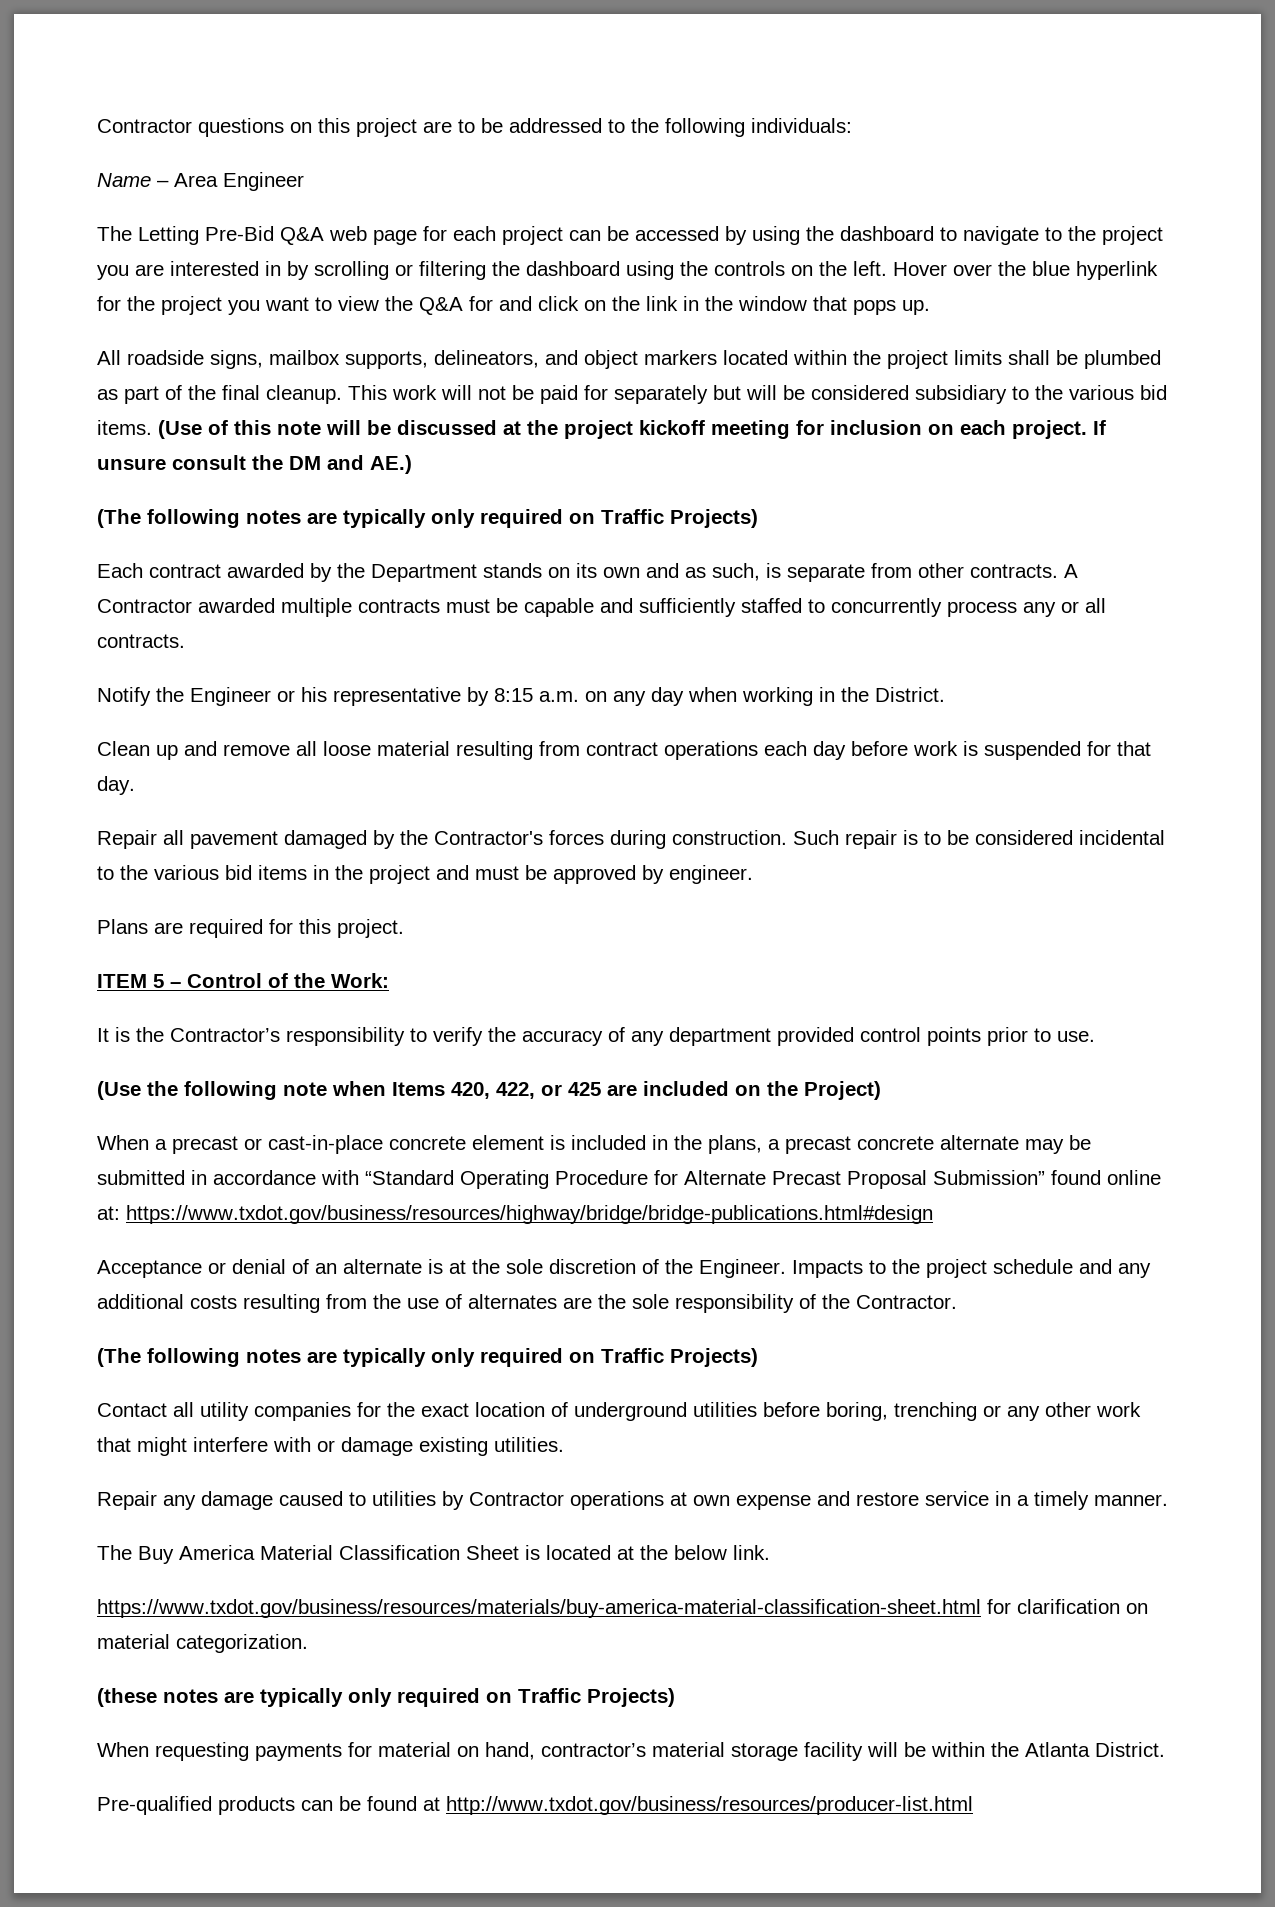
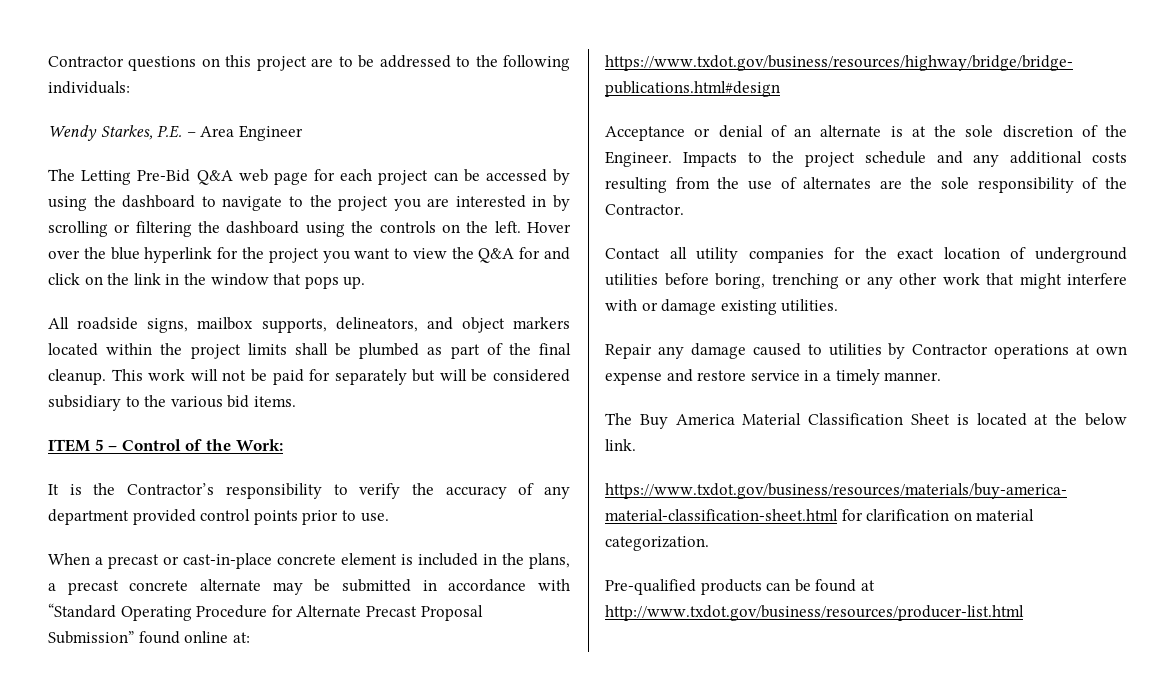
- Name – Area Engineer
+ Wendy Starkes, P.E. – Area Engineer
- (Use of this note will be discussed at the project kickoff meeting for inclusion on each project. If unsure consult the DM and AE.)
- (The following notes are typically only required on Traffic Projects)
- Each contract awarded by the Department stands on its own and as such, is separate from other contracts. A Contractor awarded multiple contracts must be capable and sufficiently staffed to concurrently process any or all contracts.
- Notify the Engineer or his representative by 8:15 a.m. on any day when working in the District.
- Clean up and remove all loose material resulting from contract operations each day before work is suspended for that day.
- Repair all pavement damaged by the Contractor's forces during construction. Such repair is to be considered incidental to the various bid items in the project and must be approved by engineer.
- Plans are required for this project.
- (Use the following note when Items 420, 422, or 425 are included on the Project)
  Impacts to the project schedule and any additional costs resulting from the use of alternates are the sole responsibility of the Contractor.
- (The following notes are typically only required on Traffic Projects)
- (these notes are typically only required on Traffic Projects)
- When requesting payments for material on hand, contractor’s material storage facility will be within the Atlanta District.

